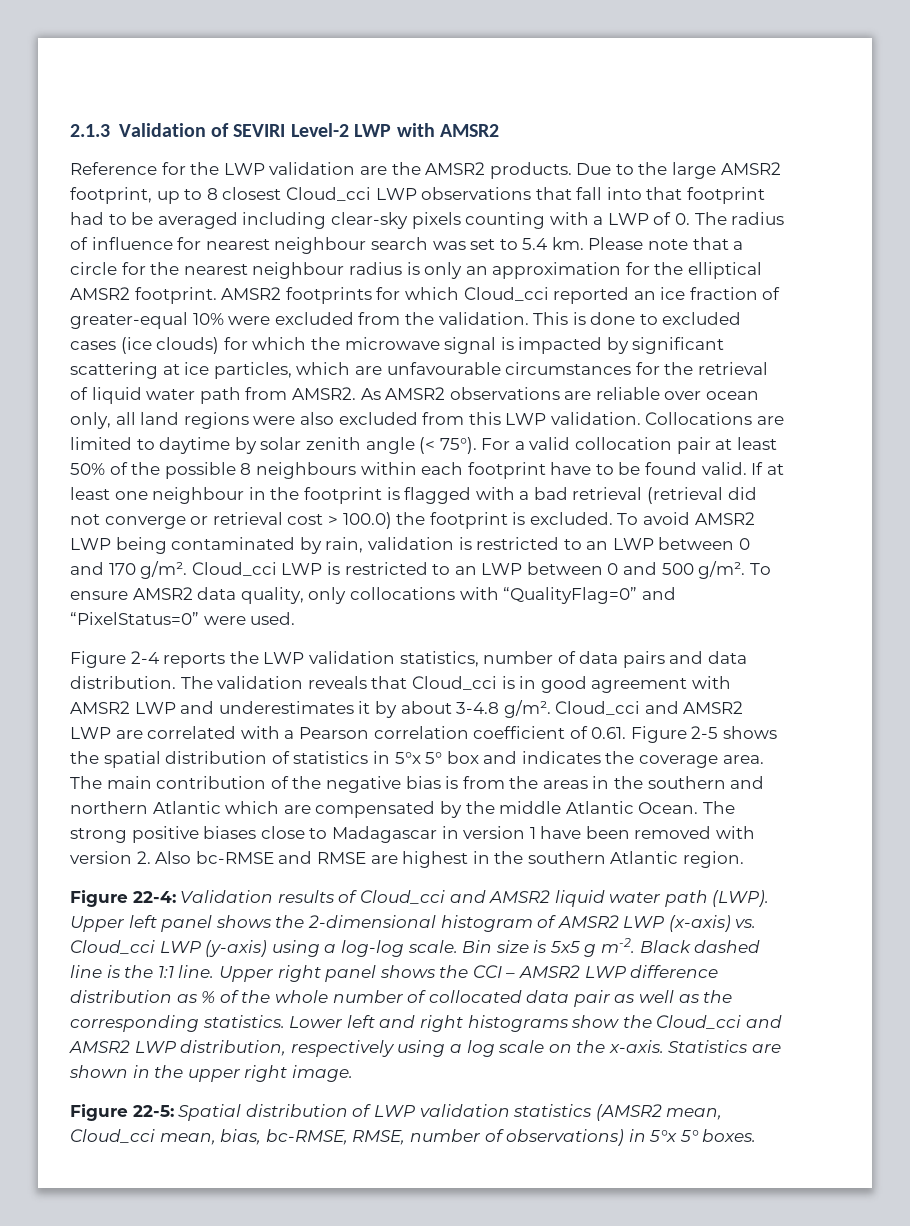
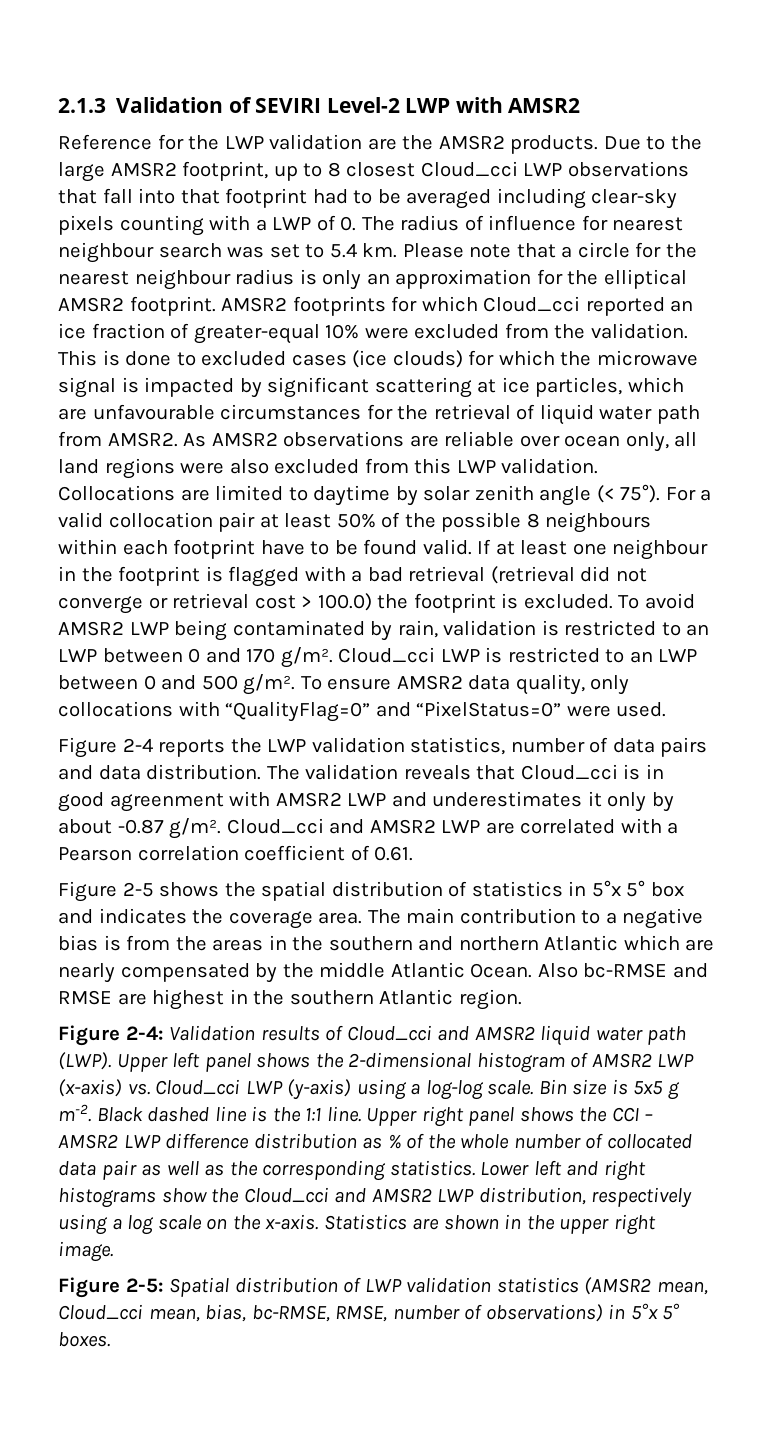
- The validation reveals that Cloud_cci is in good agreement with AMSR2 LWP and underestimates it by about 3-4.8 g/m².
+ The validation reveals that Cloud_cci is in good agreenment with AMSR2 LWP and underestimates it only by about -0.87 g/m².
- Cloud_cci and AMSR2 LWP are correlated with a Pearson correlation coefficient of 0.61. Figure 2-5 shows the spatial distribution of statistics in 5°x 5° box and indicates the coverage area.
+ Cloud_cci and AMSR2 LWP are correlated with a Pearson correlation coefficient of 0.61.
+ Figure 2-5 shows the spatial distribution of statistics in 5°x 5° box and indicates the coverage area.
- The main contribution of the negative bias is from the areas in the southern and northern Atlantic which are compensated by the middle Atlantic Ocean.
+ The main contribution to a negative bias is from the areas in the southern and northern Atlantic which are nearly compensated by the middle Atlantic Ocean.
- The strong positive biases close to Madagascar in version 1 have been removed with version 2. Also bc-RMSE and RMSE are highest in the southern Atlantic region.
+ Also bc-RMSE and RMSE are highest in the southern Atlantic region.
- Figure 22-4: Validation results of Cloud_cci and AMSR2 liquid water path (LWP).
+ Figure 2-4: Validation results of Cloud_cci and AMSR2 liquid water path (LWP).
- Figure 22-5: Spatial distribution of LWP validation statistics (AMSR2 mean, Cloud_cci mean, bias, bc-RMSE, RMSE, number of observations) in 5°x 5° boxes.
+ Figure 2-5: Spatial distribution of LWP validation statistics (AMSR2 mean, Cloud_cci mean, bias, bc-RMSE, RMSE, number of observations) in 5°x 5° boxes.

